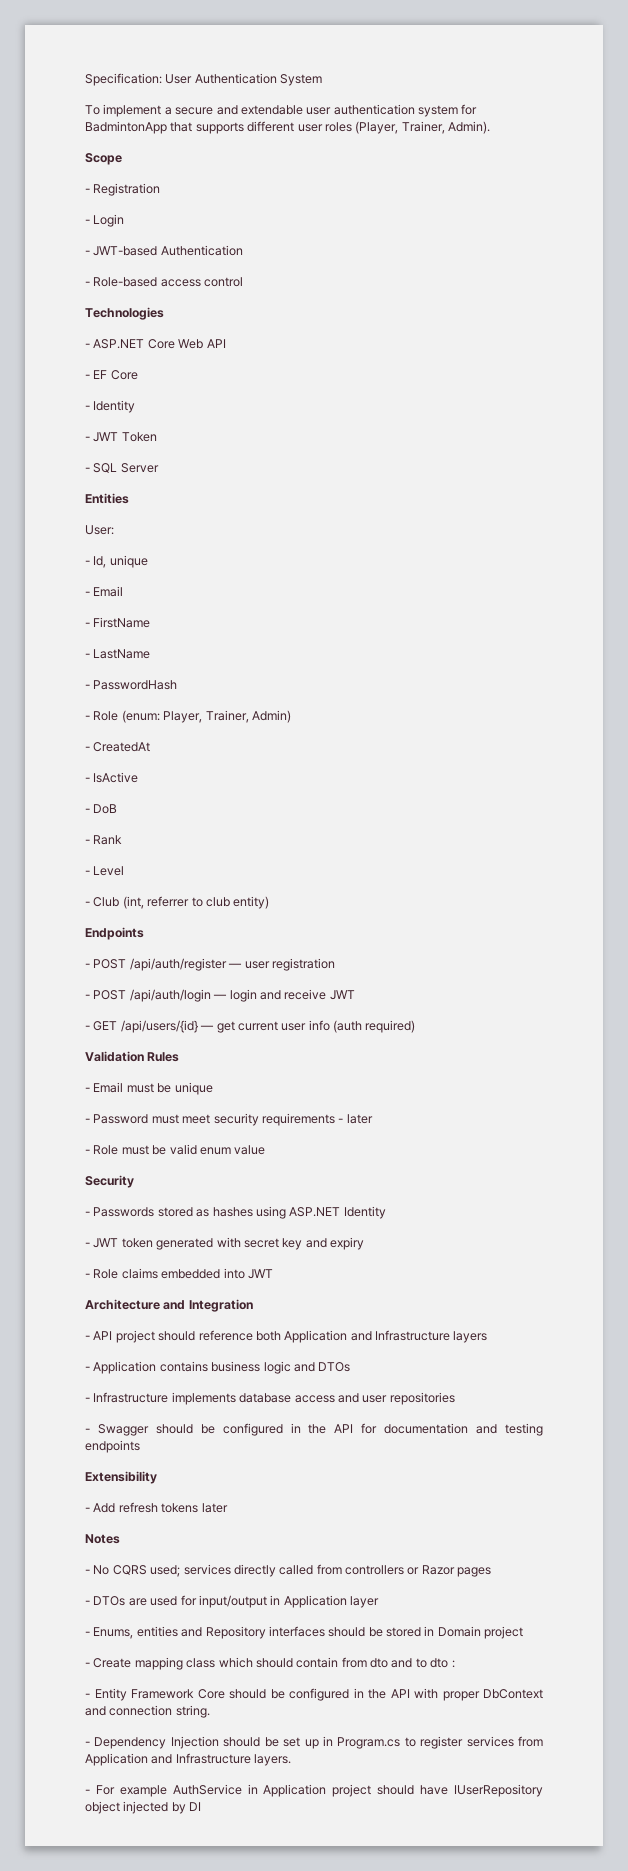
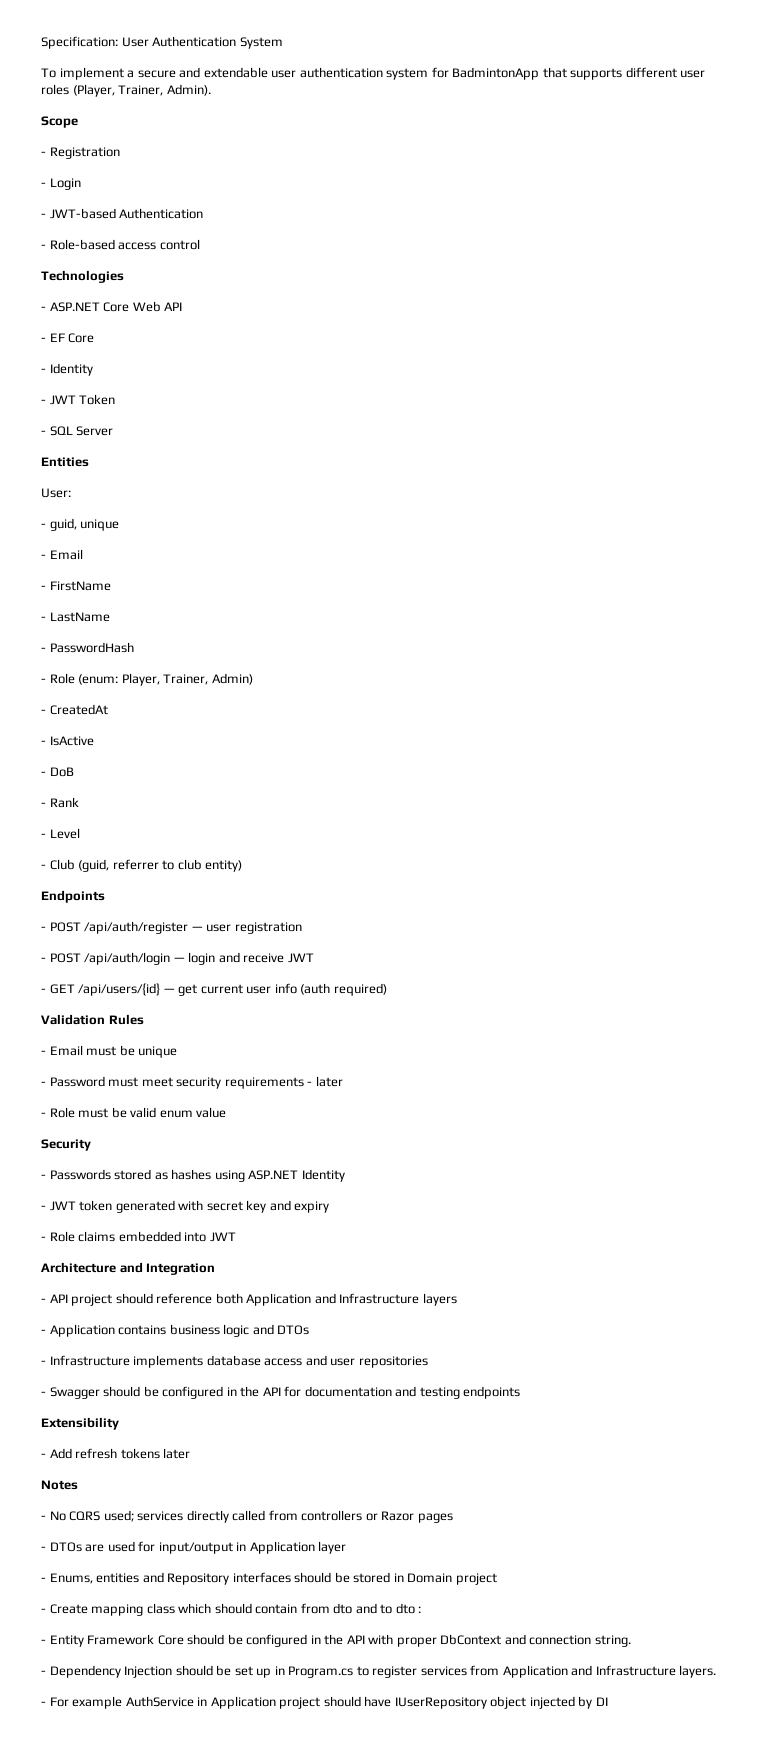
- - Id, unique
+ - guid, unique
- - Club (int, referrer to club entity)
+ - Club (guid, referrer to club entity)

